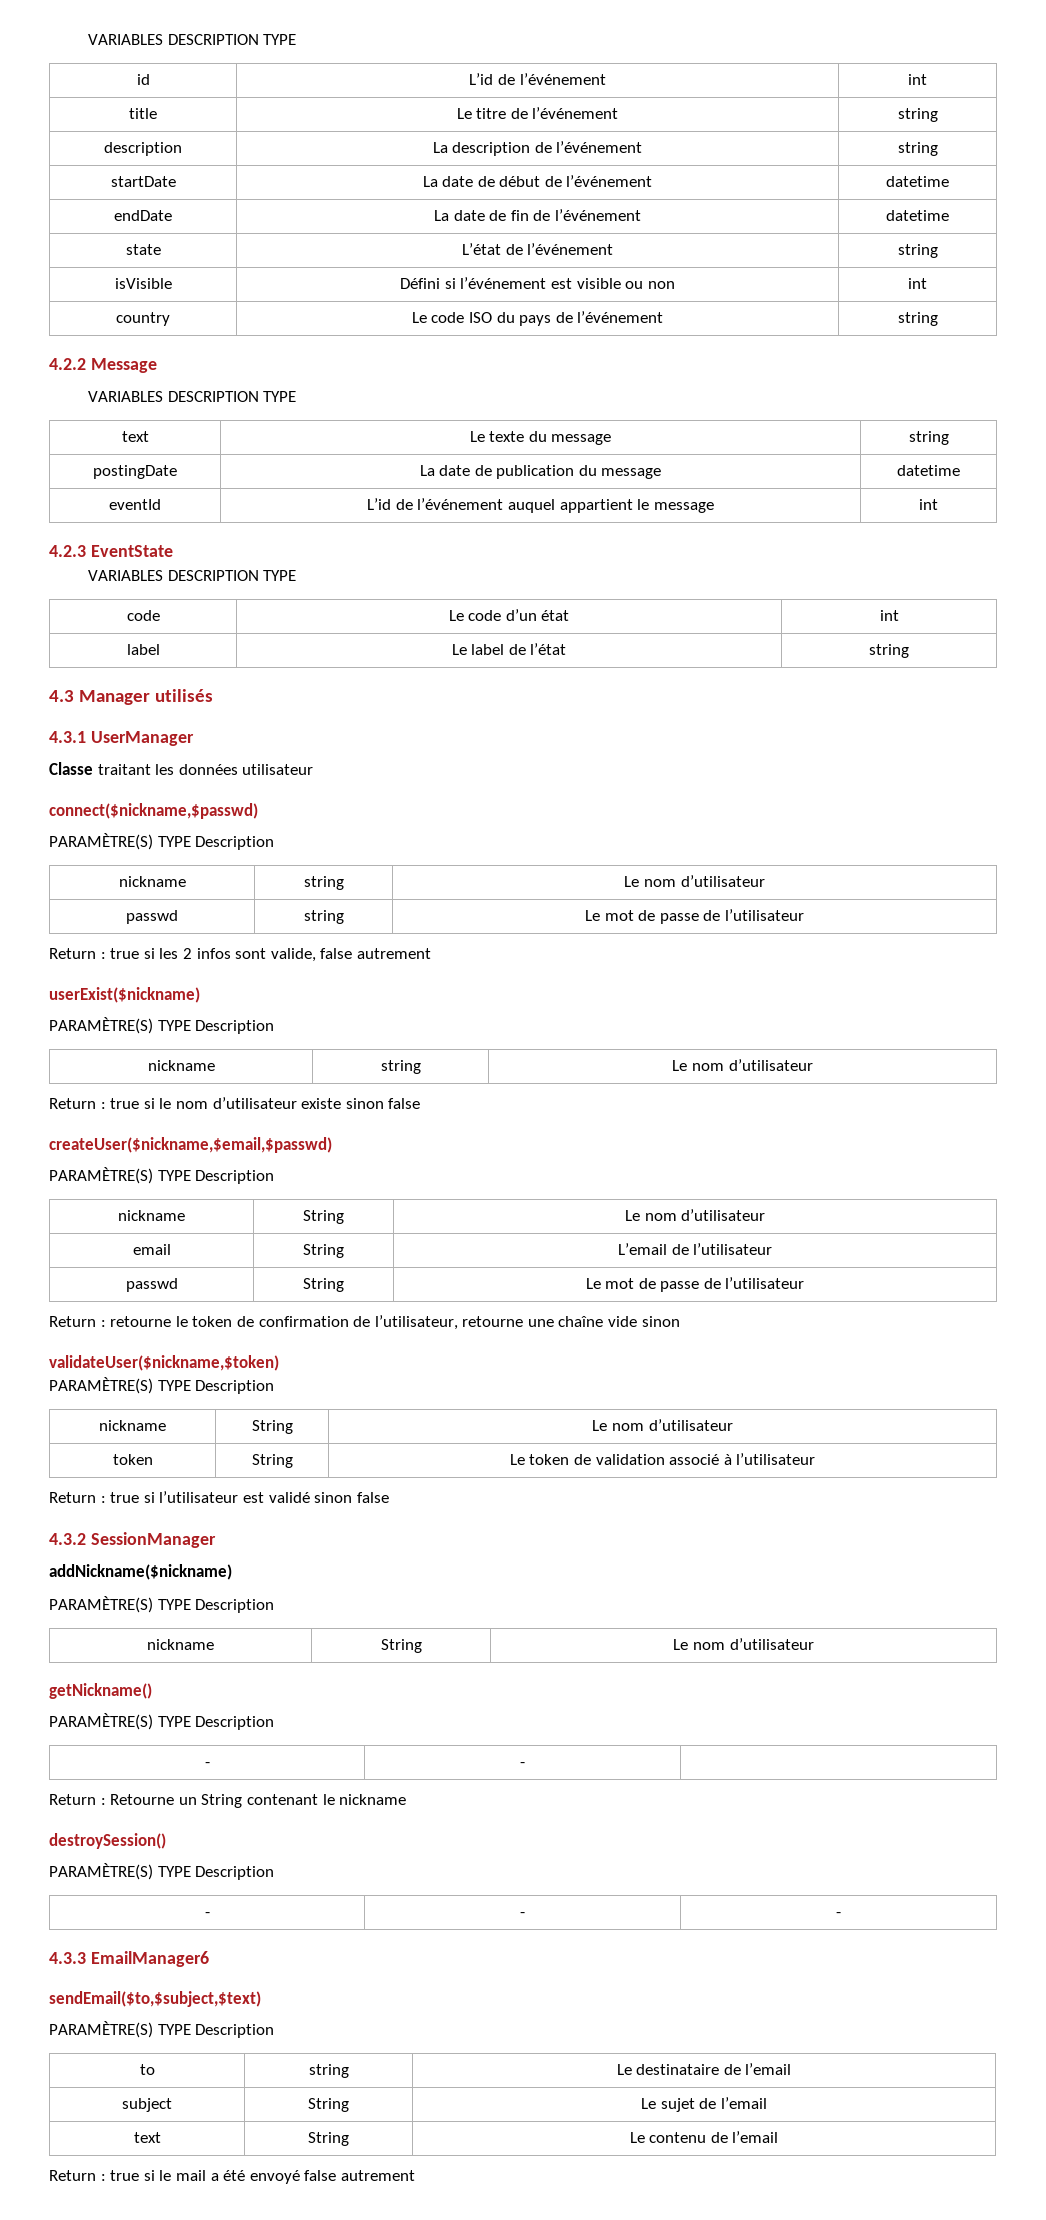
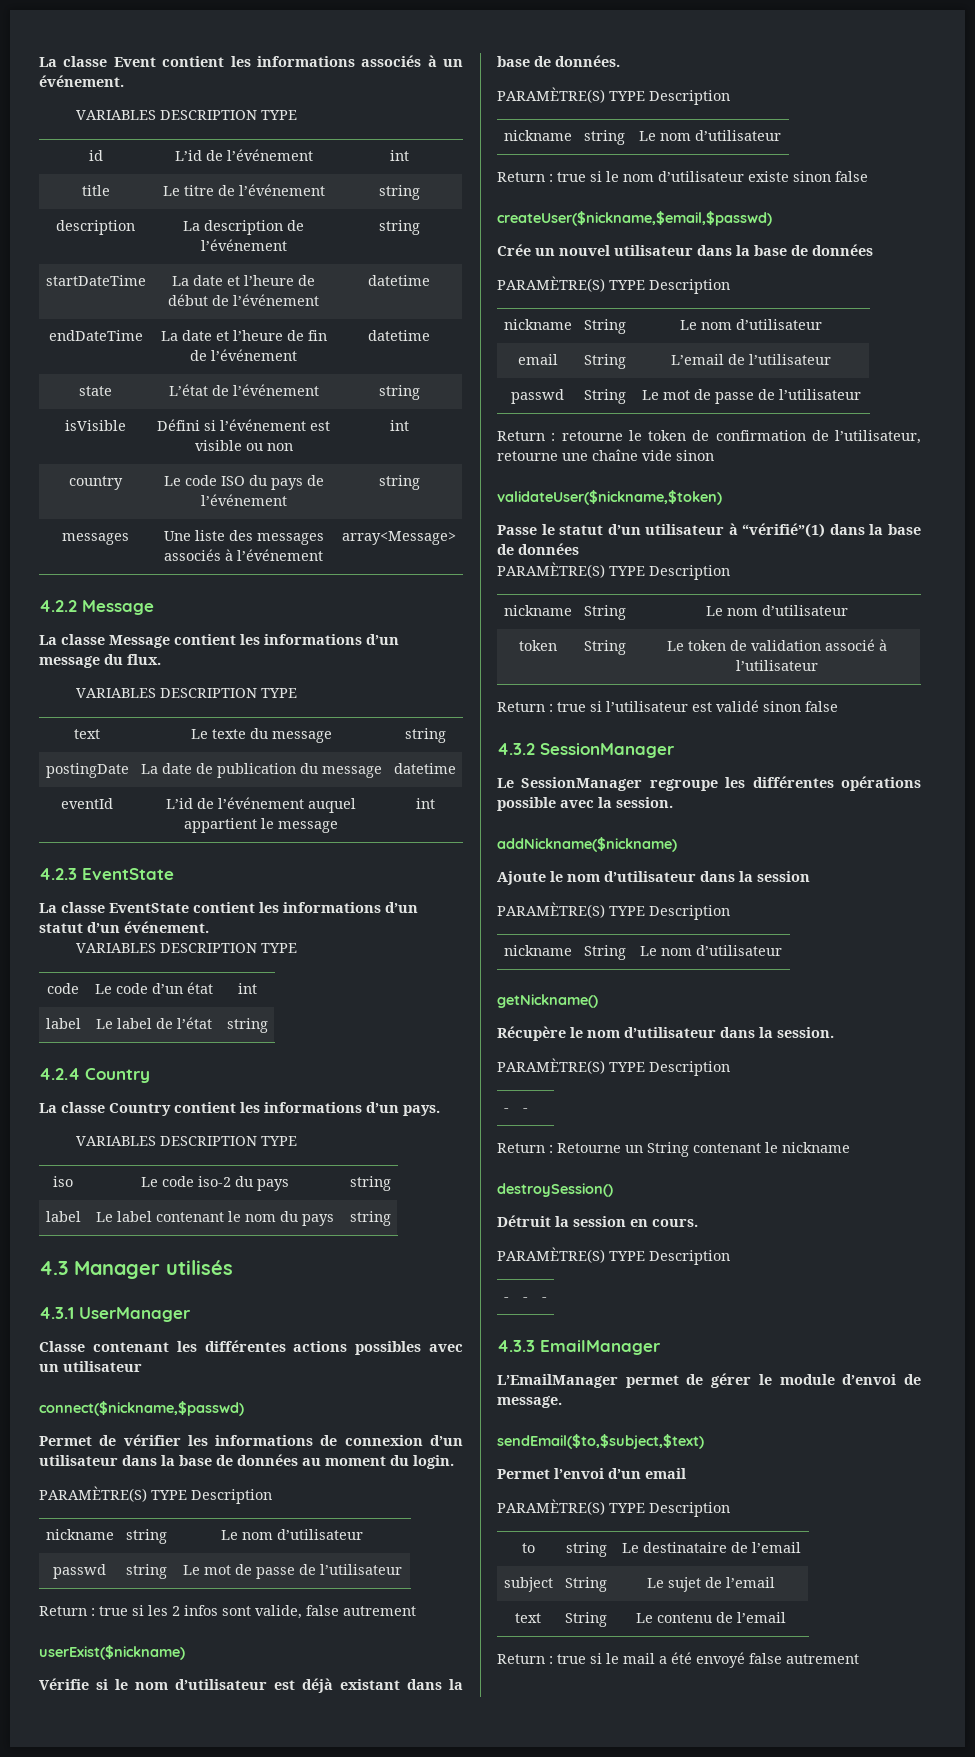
+ La classe Event contient les informations associés à un événement.
- startDate | La date de début de l’événement | datetime
+ startDateTime | La date et l’heure de début de l’événement | datetime
- endDate | La date de fin de l’événement | datetime
+ endDateTime | La date et l’heure de fin de l’événement | datetime
+ messages | Une liste des messages associés à l’événement | array<Message>
  4.2.2 Message
+ La classe Message contient les informations d’un message du flux.
+ La classe EventState contient les informations d’un statut d’un événement.
+ 4.2.4 Country
+ La classe Country contient les informations d’un pays.
+ VARIABLES DESCRIPTION TYPE
+ iso | Le code iso-2 du pays | string
+ label | Le label contenant le nom du pays | string
- Classe traitant les données utilisateur
+ Classe contenant les différentes actions possibles avec un utilisateur
  connect($nickname,$passwd)
+ Permet de vérifier les informations de connexion d’un utilisateur dans la base de données au moment du login.
+ Vérifie si le nom d’utilisateur est déjà existant dans la base de données.
+ Crée un nouvel utilisateur dans la base de données
+ Passe le statut d’un utilisateur à “vérifié”(1) dans la base de données
+ Le SessionManager regroupe les différentes opérations possible avec la session.
  addNickname($nickname)
+ Ajoute le nom d’utilisateur dans la session
+ Récupère le nom d’utilisateur dans la session.
+ Détruit la session en cours.
- 4.3.3 EmailManager6
+ 4.3.3 EmailManager
+ L’EmailManager permet de gérer le module d’envoi de message.
  sendEmail($to,$subject,$text)
+ Permet l’envoi d’un email

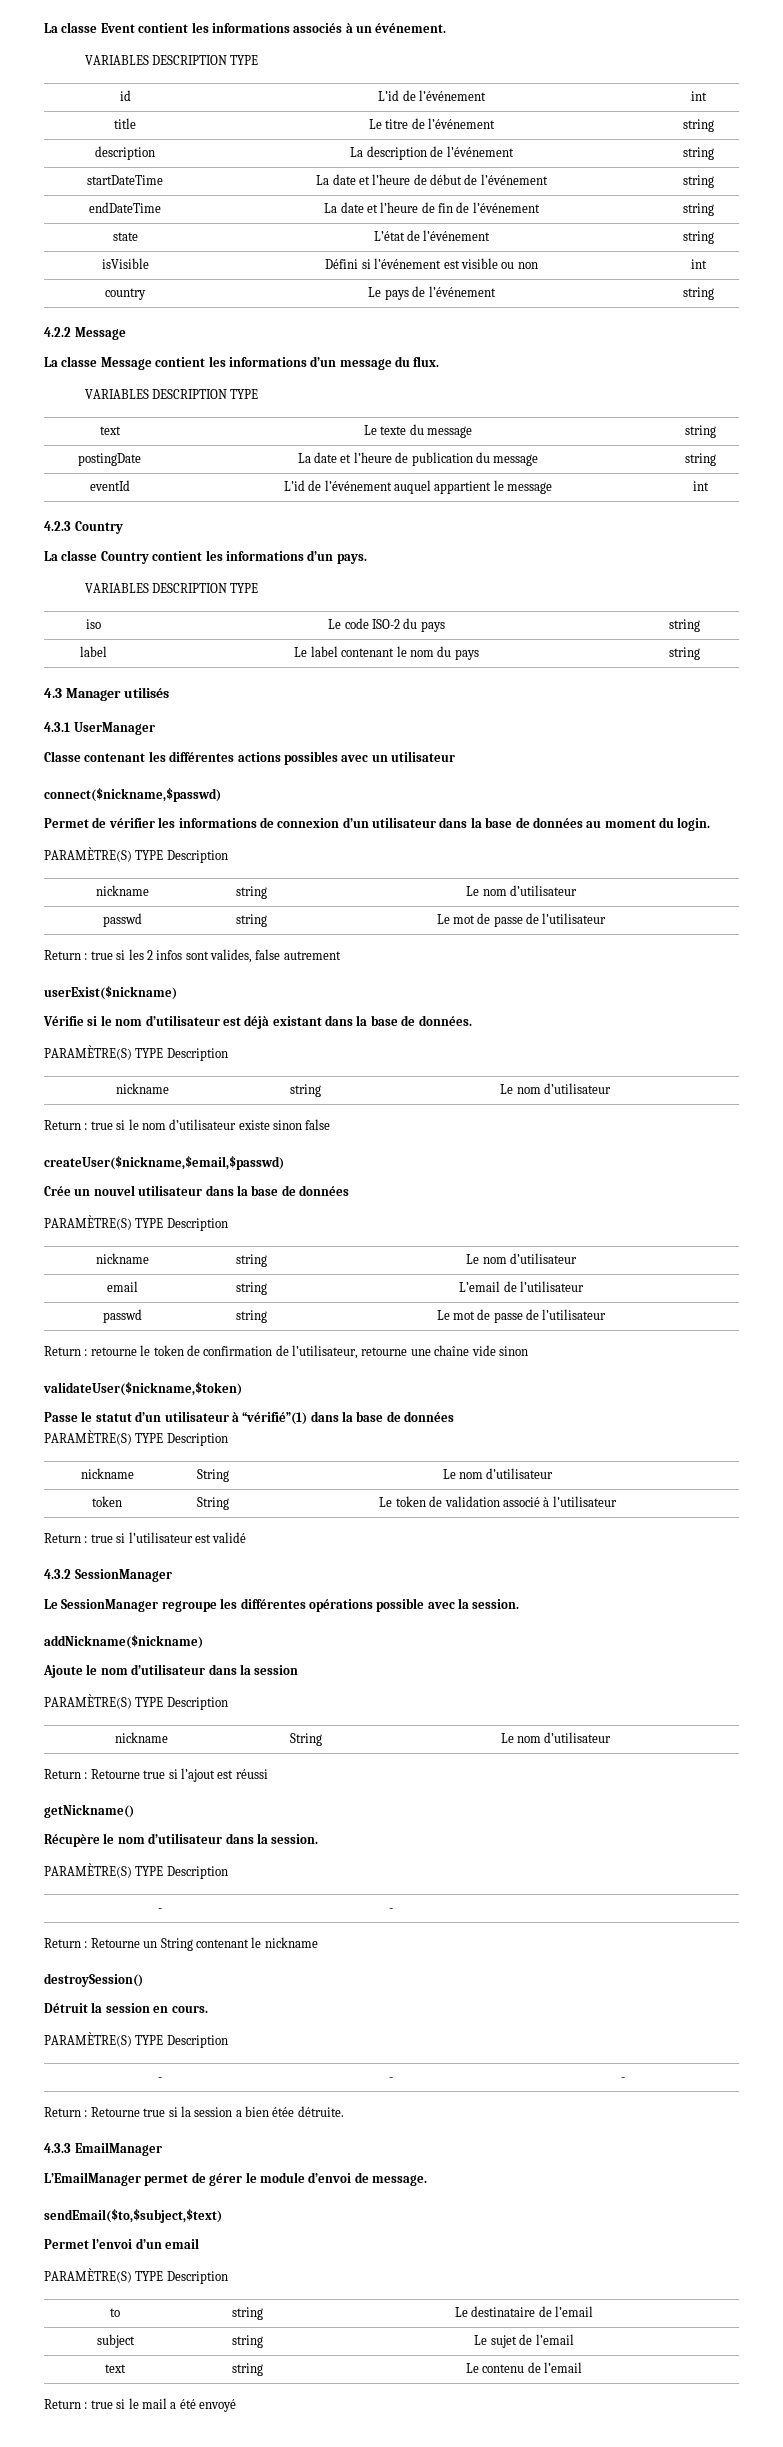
- startDateTime | La date et l’heure de début de l’événement | datetime
+ startDateTime | La date et l’heure de début de l’événement | string
- endDateTime | La date et l’heure de fin de l’événement | datetime
+ endDateTime | La date et l’heure de fin de l’événement | string
- country | Le code ISO du pays de l’événement | string
+ country | Le pays de l’événement | string
- messages | Une liste des messages associés à l’événement | array<Message>
- postingDate | La date de publication du message | datetime
+ postingDate | La date et l’heure de publication du message | string
- 4.2.3 EventState
- La classe EventState contient les informations d’un statut d’un événement.
- VARIABLES DESCRIPTION TYPE
- code | Le code d’un état | int
- label | Le label de l’état | string
- 4.2.4 Country
+ 4.2.3 Country
- iso | Le code iso-2 du pays | string
+ iso | Le code ISO-2 du pays | string
- Return : true si les 2 infos sont valide, false autrement
+ Return : true si les 2 infos sont valides, false autrement
  Crée un nouvel utilisateur dans la base de données
  PARAMÈTRE(S) TYPE Description
- nickname | String | Le nom d’utilisateur
+ nickname | string | Le nom d’utilisateur
- email | String | L’email de l’utilisateur
- passwd | String | Le mot de passe de l’utilisateur
+ email | string | L’email de l’utilisateur
+ passwd | string | Le mot de passe de l’utilisateur
- Return : true si l’utilisateur est validé sinon false
+ Return : true si l’utilisateur est validé
+ Return : Retourne true si l’ajout est réussi
+ Return : Retourne true si la session a bien étée détruite.
- subject | String | Le sujet de l’email
+ subject | string | Le sujet de l’email
- text | String | Le contenu de l’email
+ text | string | Le contenu de l’email
- Return : true si le mail a été envoyé false autrement
+ Return : true si le mail a été envoyé

